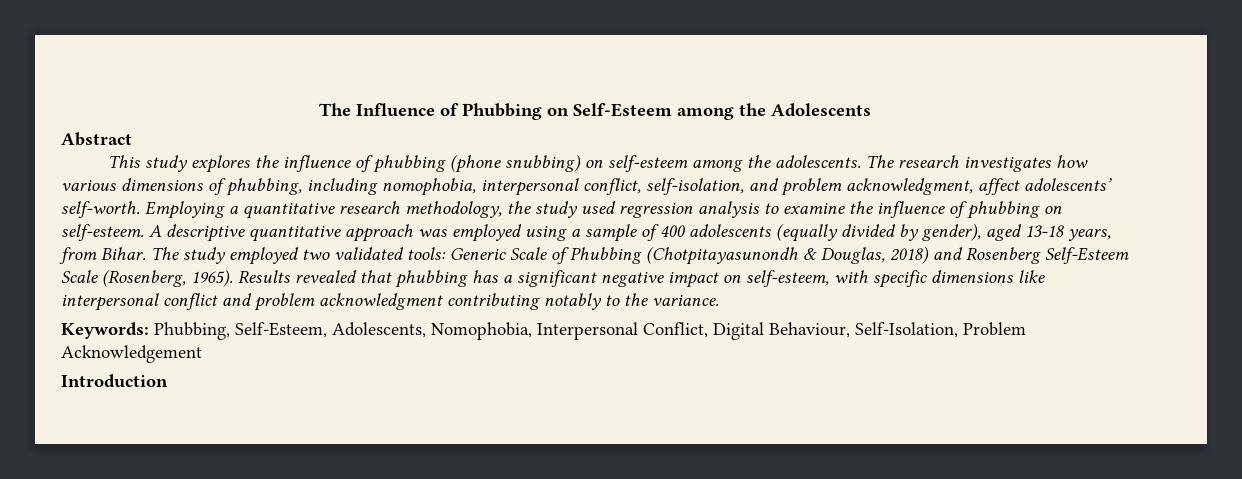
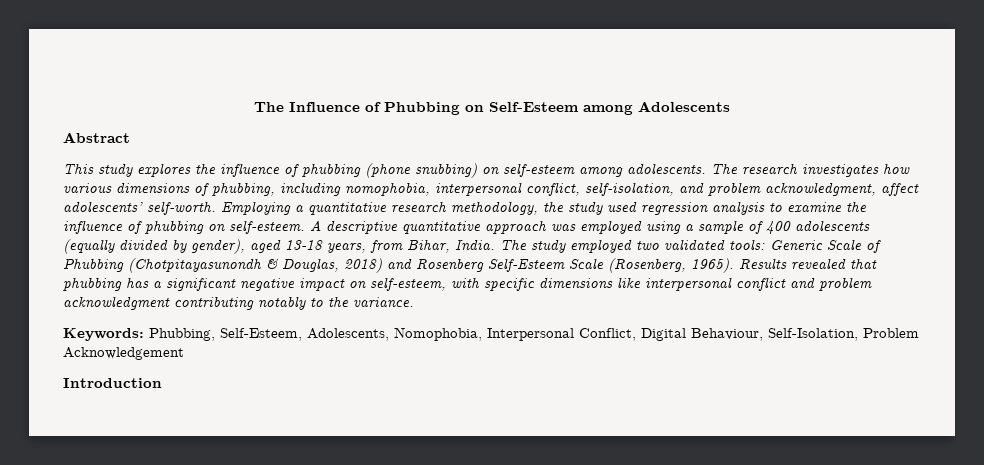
- The Influence of Phubbing on Self-Esteem among the Adolescents
+ The Influence of Phubbing on Self-Esteem among Adolescents
- This study explores the influence of phubbing (phone snubbing) on self-esteem among the adolescents.
+ This study explores the influence of phubbing (phone snubbing) on self-esteem among adolescents.
- A descriptive quantitative approach was employed using a sample of 400 adolescents (equally divided by gender), aged 13-18 years, from Bihar.
+ A descriptive quantitative approach was employed using a sample of 400 adolescents (equally divided by gender), aged 13-18 years, from Bihar, India.

